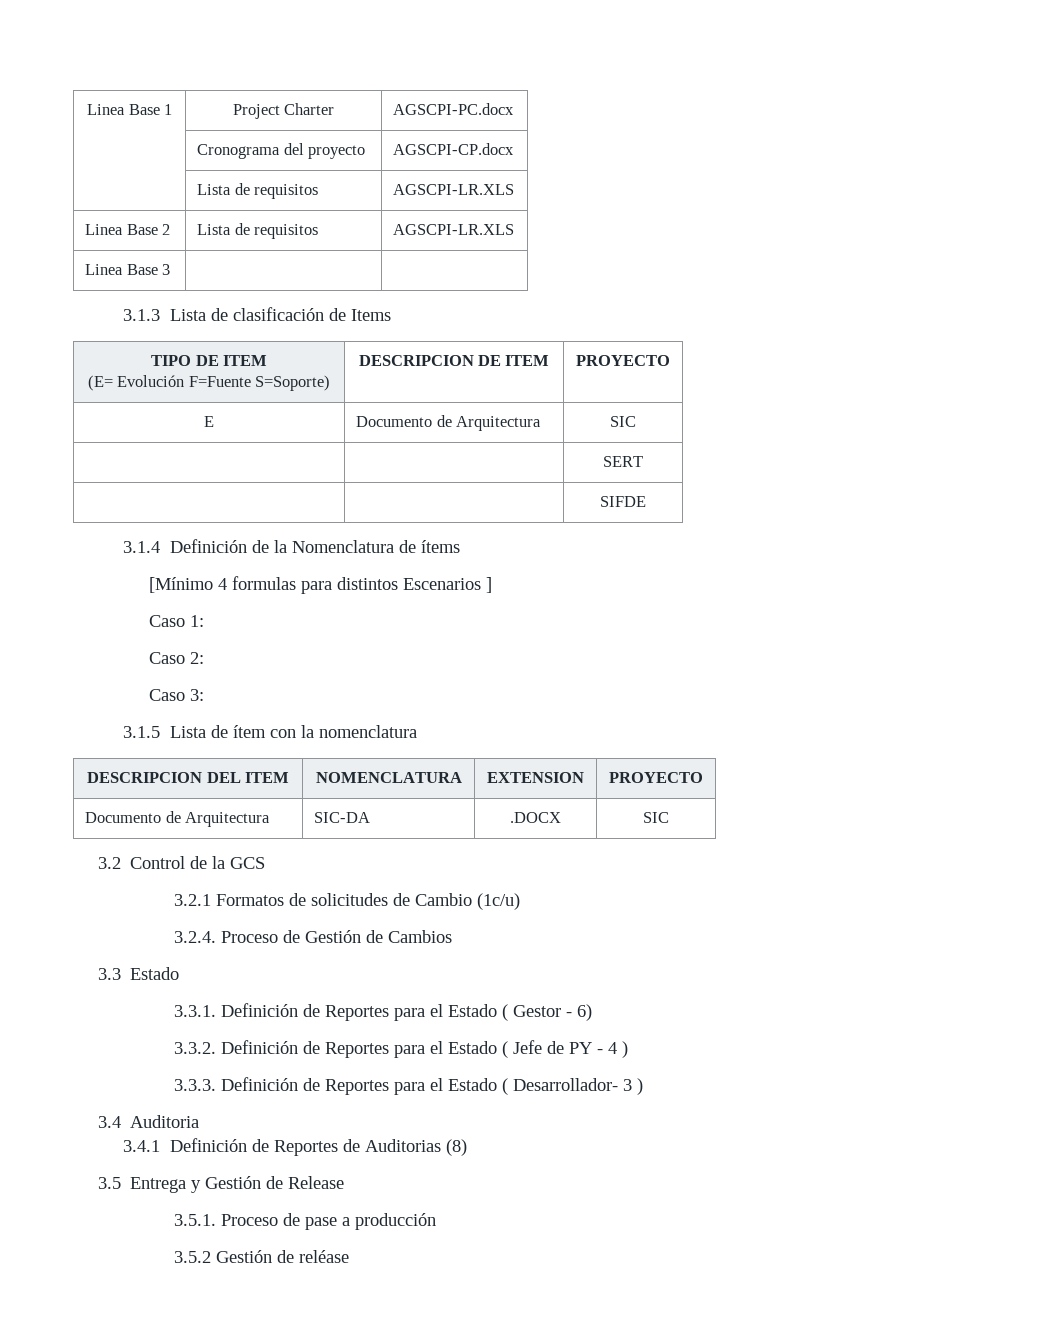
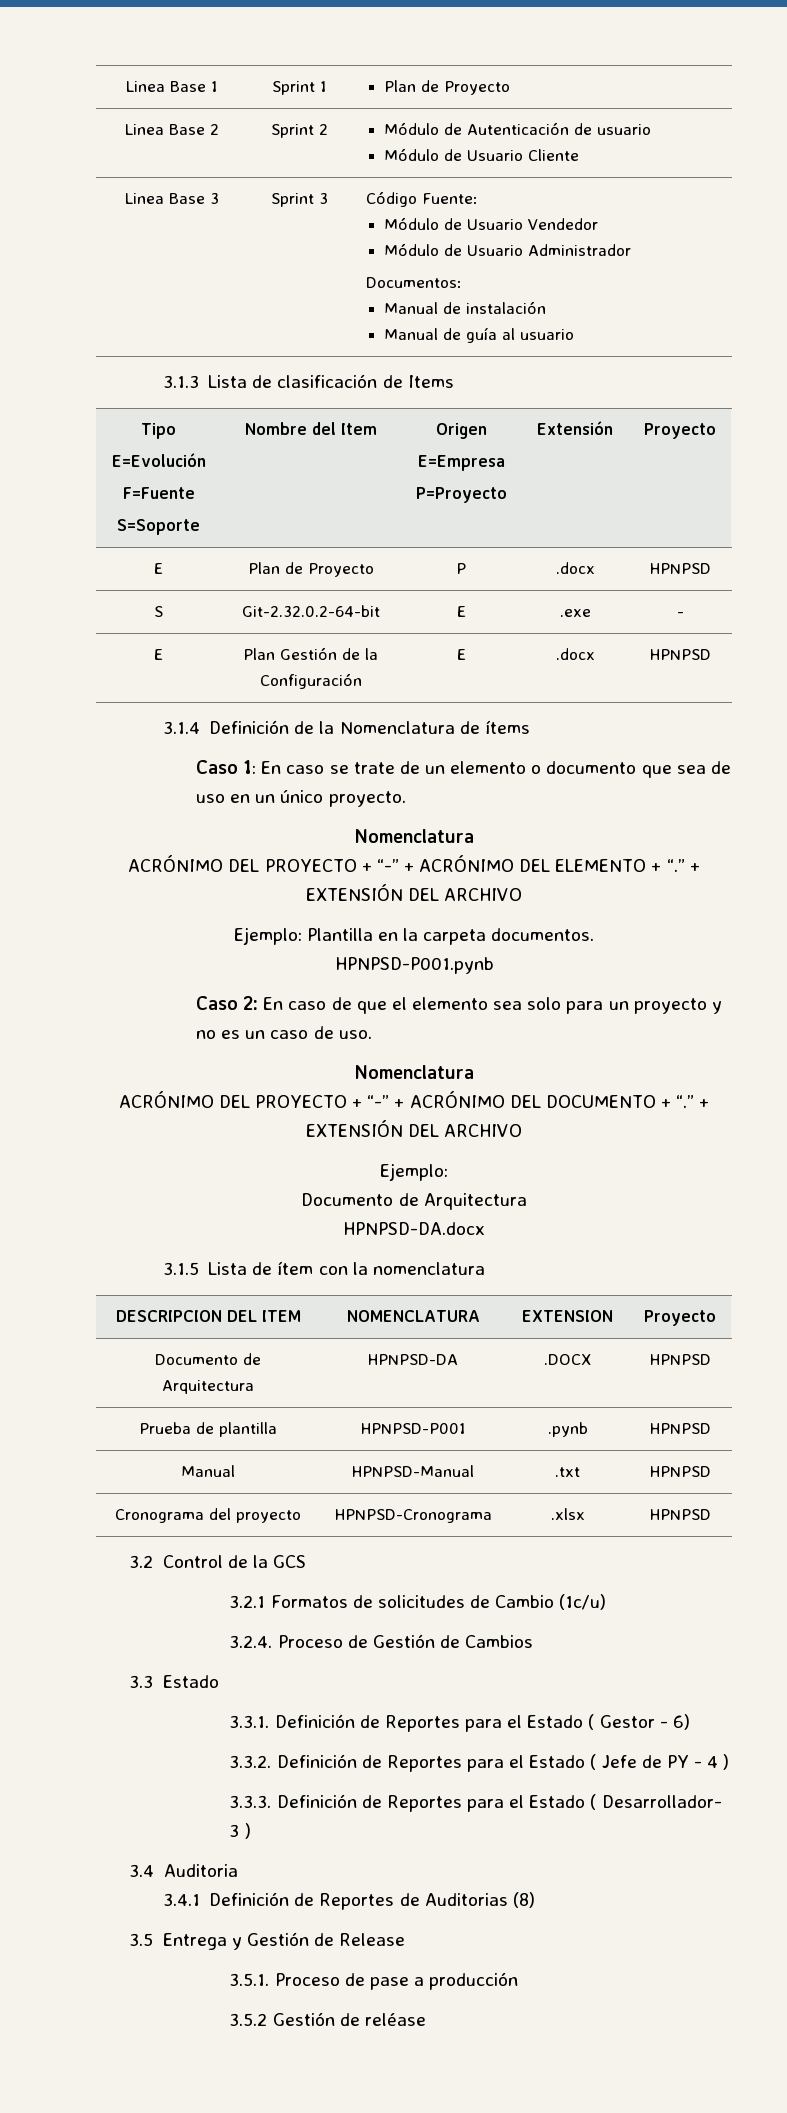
- Linea Base 1 | Project Charter | AGSCPI-PC.docx
- | Cronograma del proyecto | AGSCPI-CP.docx
- | Lista de requisitos | AGSCPI-LR.XLS
- Linea Base 2 | Lista de requisitos | AGSCPI-LR.XLS
- Linea Base 3 | |
+ Linea Base 1 | Sprint 1 | Plan de Proyecto
+ Linea Base 2 | Sprint 2 | Módulo de Autenticación de usuario
+ Módulo de Usuario Cliente
+ Linea Base 3 | Sprint 3 | Código Fuente:
+ Módulo de Usuario Vendedor
+ Módulo de Usuario Administrador
+ Documentos:
+ Manual de instalación
+ Manual de guía al usuario
- TIPO DE ITEM
- (E= Evolución F=Fuente S=Soporte) | DESCRIPCION DE ITEM | PROYECTO
- E | Documento de Arquitectura | SIC
- | | SERT
- | | SIFDE
+ Tipo
+ E=Evolución
+ F=Fuente
+ S=Soporte | Nombre del Item | Origen
+ E=Empresa
+ P=Proyecto | Extensión | Proyecto
+ E | Plan de Proyecto | P | .docx | HPNPSD
+ S | Git-2.32.0.2-64-bit | E | .exe | -
+ E | Plan Gestión de la Configuración | E | .docx | HPNPSD
- [Mínimo 4 formulas para distintos Escenarios ]
- Caso 1:
- Caso 2:
- Caso 3:
+ Caso 1: En caso se trate de un elemento o documento que sea de uso en un único proyecto.
+ Nomenclatura
+ ACRÓNIMO DEL PROYECTO + “-” + ACRÓNIMO DEL ELEMENTO + “.” + EXTENSIÓN DEL ARCHIVO
+ Ejemplo: Plantilla en la carpeta documentos.
+ HPNPSD-P001.pynb
+ Caso 2: En caso de que el elemento sea solo para un proyecto y no es un caso de uso.
+ Nomenclatura
+ ACRÓNIMO DEL PROYECTO + “-” + ACRÓNIMO DEL DOCUMENTO + “.” + EXTENSIÓN DEL ARCHIVO
+ Ejemplo:
+ Documento de Arquitectura
+ HPNPSD-DA.docx
- DESCRIPCION DEL ITEM | NOMENCLATURA | EXTENSION | PROYECTO
- Documento de Arquitectura | SIC-DA | .DOCX | SIC
+ DESCRIPCION DEL ITEM | NOMENCLATURA | EXTENSION | Proyecto
+ Documento de Arquitectura | HPNPSD-DA | .DOCX | HPNPSD
+ Prueba de plantilla | HPNPSD-P001 | .pynb | HPNPSD
+ Manual | HPNPSD-Manual | .txt | HPNPSD
+ Cronograma del proyecto | HPNPSD-Cronograma | .xlsx | HPNPSD

